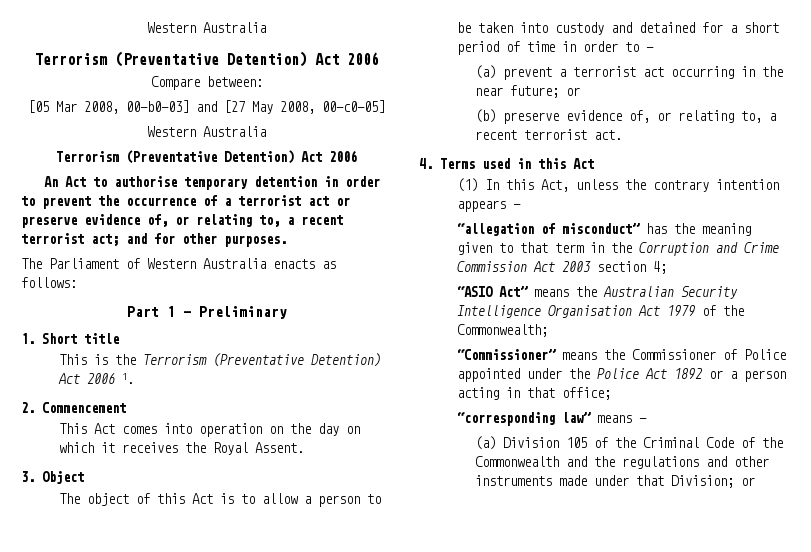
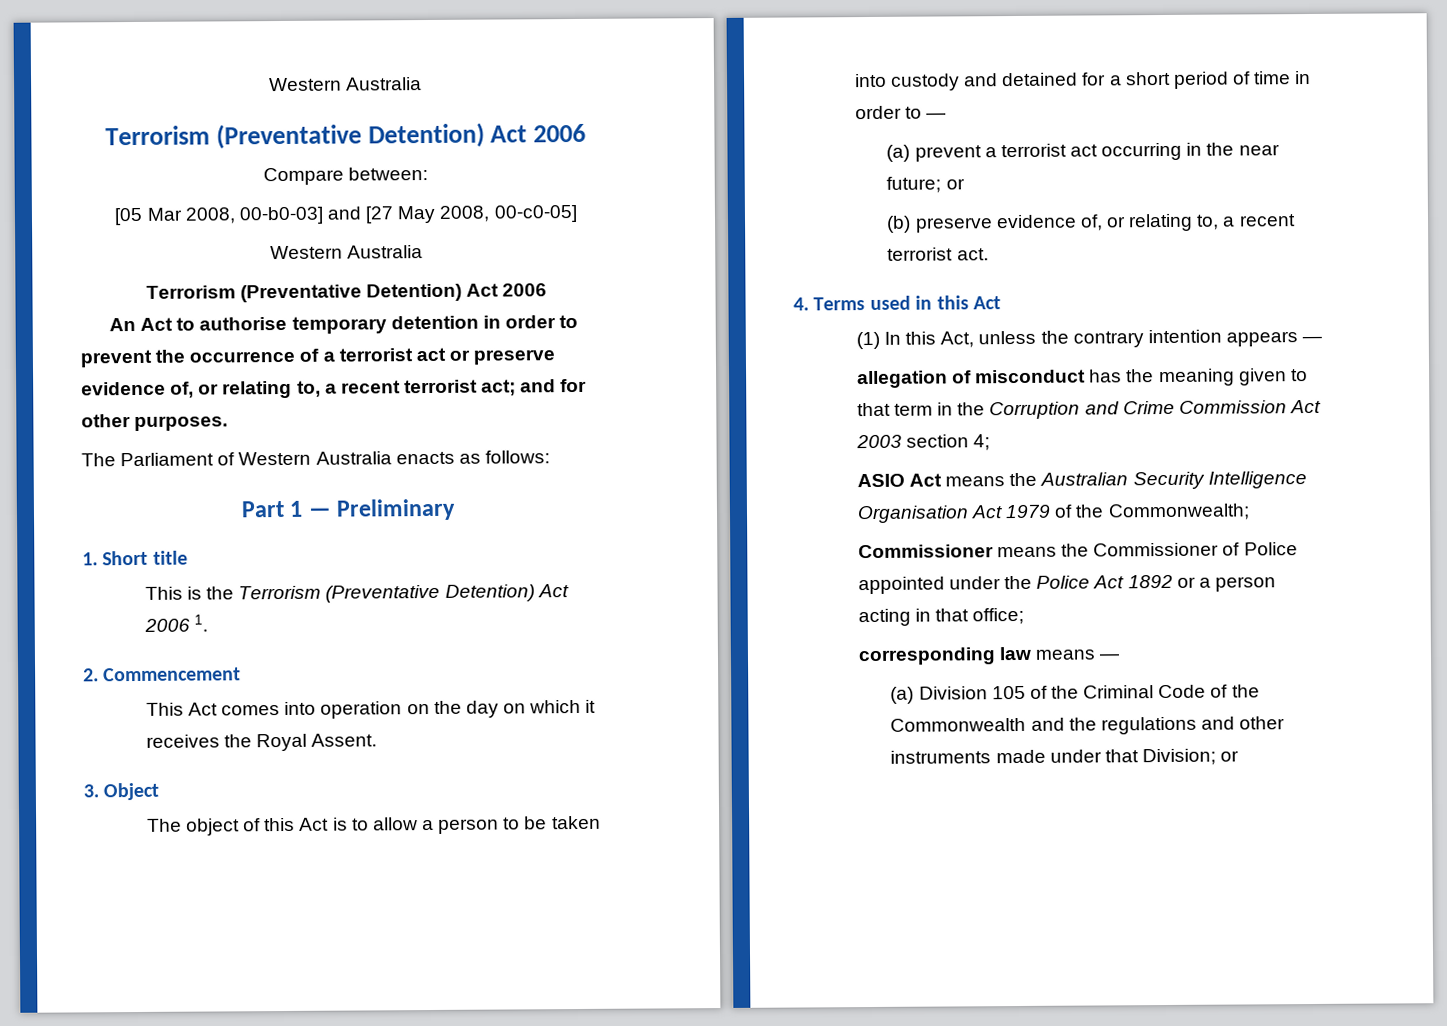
- “allegation of misconduct” has the meaning given to that term in the Corruption and Crime Commission Act 2003 section 4;
+ allegation of misconduct has the meaning given to that term in the Corruption and Crime Commission Act 2003 section 4;
- “ASIO Act” means the Australian Security Intelligence Organisation Act 1979 of the Commonwealth;
+ ASIO Act means the Australian Security Intelligence Organisation Act 1979 of the Commonwealth;
- “Commissioner” means the Commissioner of Police appointed under the Police Act 1892 or a person acting in that office;
+ Commissioner means the Commissioner of Police appointed under the Police Act 1892 or a person acting in that office;
- “corresponding law” means —
+ corresponding law means —

